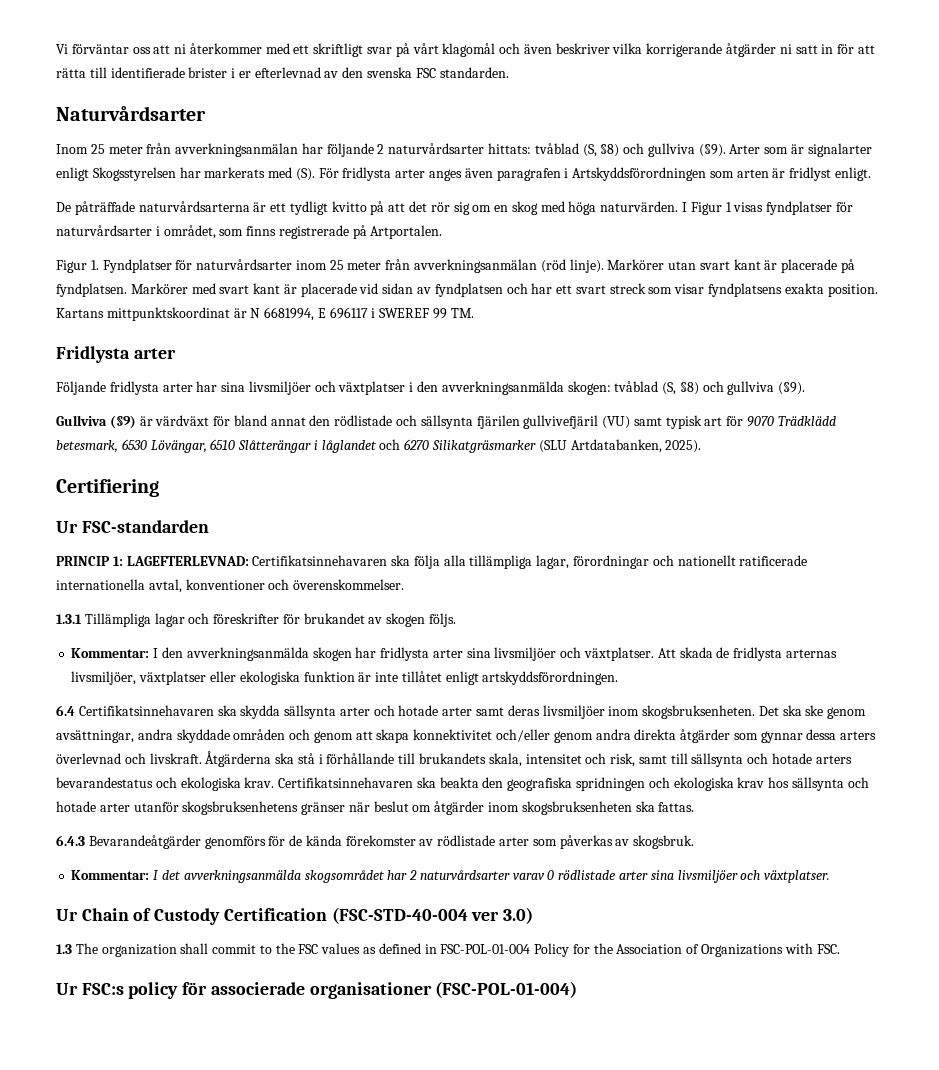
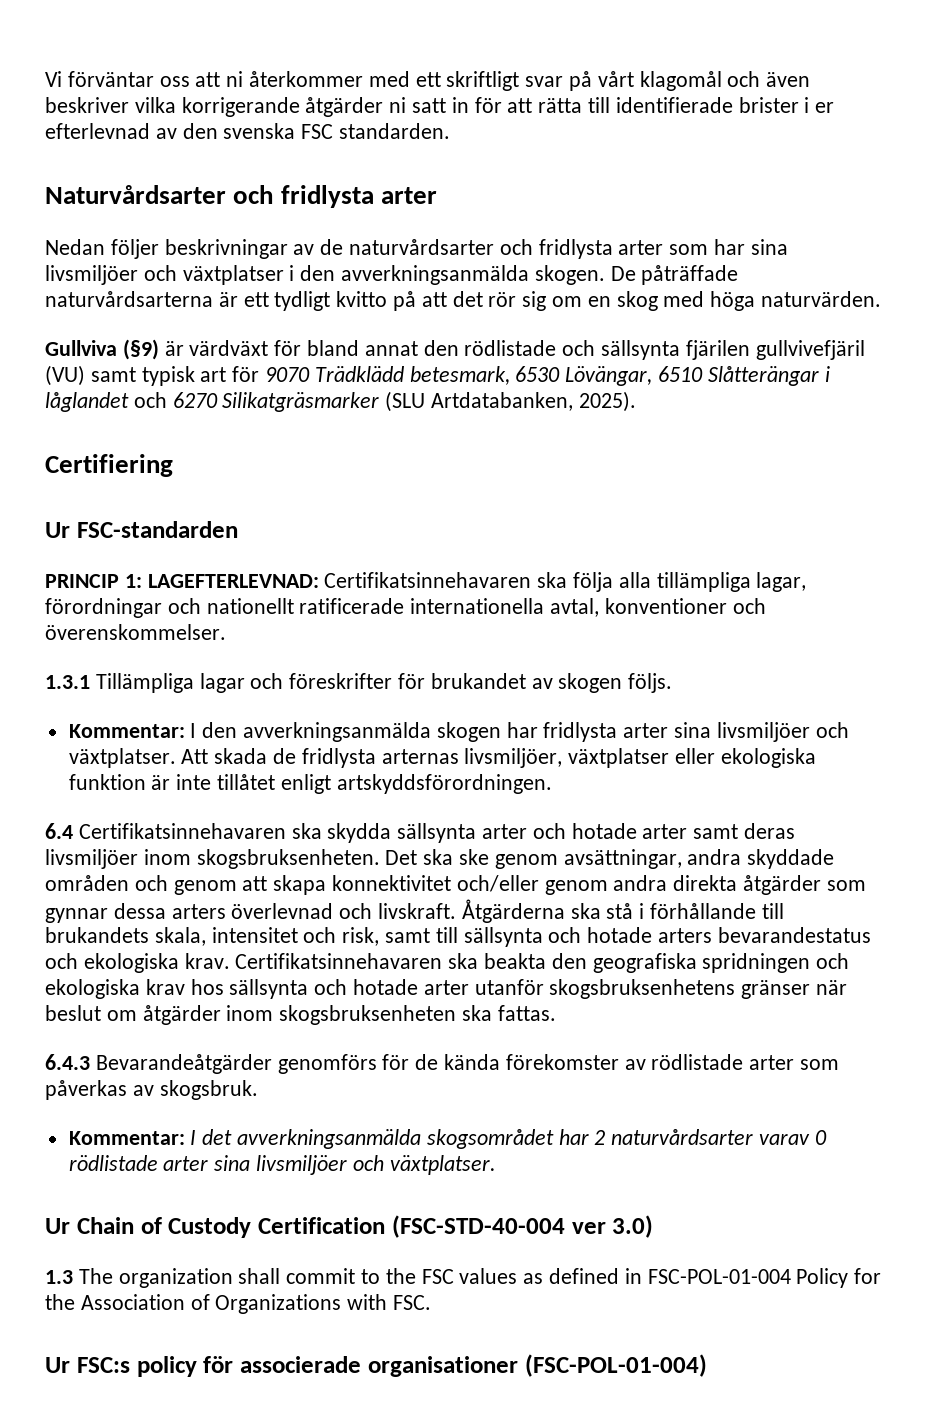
- Naturvårdsarter
- Inom 25 meter från avverkningsanmälan har följande 2 naturvårdsarter hittats: tvåblad (S, §8) och gullviva (§9). Arter som är signalarter enligt Skogsstyrelsen har markerats med (S). För fridlysta arter anges även paragrafen i Artskyddsförordningen som arten är fridlyst enligt.
- De påträffade naturvårdsarterna är ett tydligt kvitto på att det rör sig om en skog med höga naturvärden. I Figur 1 visas fyndplatser för naturvårdsarter i området, som finns registrerade på Artportalen.
- Figur 1. Fyndplatser för naturvårdsarter inom 25 meter från avverkningsanmälan (röd linje). Markörer utan svart kant är placerade på fyndplatsen. Markörer med svart kant är placerade vid sidan av fyndplatsen och har ett svart streck som visar fyndplatsens exakta position. Kartans mittpunktskoordinat är N 6681994, E 696117 i SWEREF 99 TM.
- Fridlysta arter
- Följande fridlysta arter har sina livsmiljöer och växtplatser i den avverkningsanmälda skogen: tvåblad (S, §8) och gullviva (§9).
+ Naturvårdsarter och fridlysta arter
+ Nedan följer beskrivningar av de naturvårdsarter och fridlysta arter som har sina livsmiljöer och växtplatser i den avverkningsanmälda skogen. De påträffade naturvårdsarterna är ett tydligt kvitto på att det rör sig om en skog med höga naturvärden.

